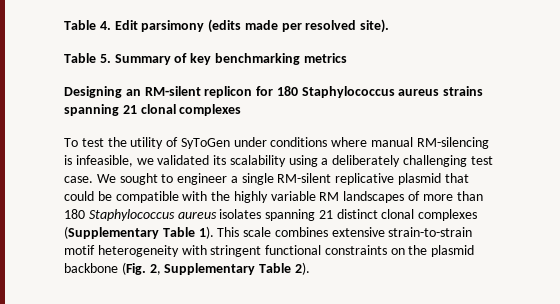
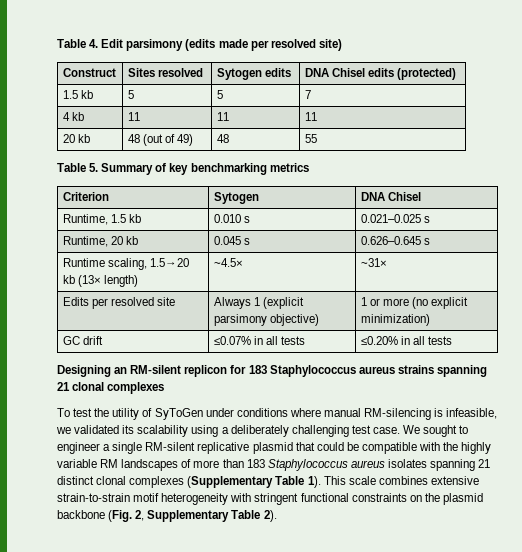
- Table 4. Edit parsimony (edits made per resolved site).
+ Table 4. Edit parsimony (edits made per resolved site)
+ Construct | Sites resolved | Sytogen edits | DNA Chisel edits (protected)
+ 1.5 kb | 5 | 5 | 7
+ 4 kb | 11 | 11 | 11
+ 20 kb | 48 (out of 49) | 48 | 55
+ Criterion | Sytogen | DNA Chisel
+ Runtime, 1.5 kb | 0.010 s | 0.021–0.025 s
+ Runtime, 20 kb | 0.045 s | 0.626–0.645 s
+ Runtime scaling, 1.5→20 kb (13× length) | ~4.5× | ~31×
+ Edits per resolved site | Always 1 (explicit parsimony objective) | 1 or more (no explicit minimization)
+ GC drift | ≤0.07% in all tests | ≤0.20% in all tests
- Designing an RM-silent replicon for 180 Staphylococcus aureus strains spanning 21 clonal complexes
+ Designing an RM-silent replicon for 183 Staphylococcus aureus strains spanning 21 clonal complexes
- We sought to engineer a single RM-silent replicative plasmid that could be compatible with the highly variable RM landscapes of more than 180 Staphylococcus aureus isolates spanning 21 distinct clonal complexes (Supplementary Table 1).
+ We sought to engineer a single RM-silent replicative plasmid that could be compatible with the highly variable RM landscapes of more than 183 Staphylococcus aureus isolates spanning 21 distinct clonal complexes (Supplementary Table 1).

